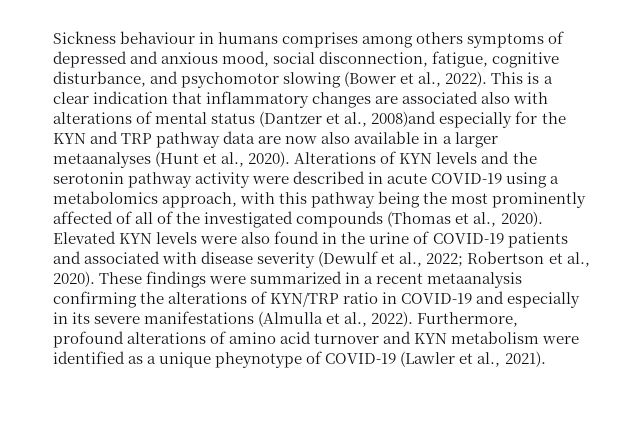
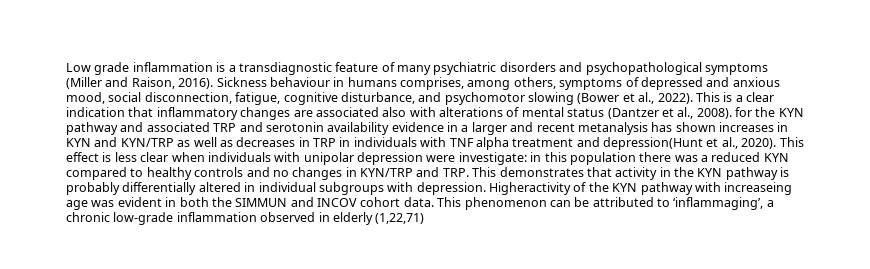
+ Low grade inflammation is a transdiagnostic feature of many psychiatric disorders and psychopathological symptoms (Miller and Raison, 2016).
- Sickness behaviour in humans comprises among others symptoms of depressed and anxious mood, social disconnection, fatigue, cognitive disturbance, and psychomotor slowing (Bower et al., 2022).
+ Sickness behaviour in humans comprises, among others, symptoms of depressed and anxious mood, social disconnection, fatigue, cognitive disturbance, and psychomotor slowing (Bower et al., 2022).
- This is a clear indication that inflammatory changes are associated also with alterations of mental status (Dantzer et al., 2008)and especially for the KYN and TRP pathway data are now also available in a larger metaanalyses (Hunt et al., 2020). Alterations of KYN levels and the serotonin pathway activity were described in acute COVID-19 using a metabolomics approach, with this pathway being the most prominently affected of all of the investigated compounds (Thomas et al., 2020). Elevated KYN levels were also found in the urine of COVID-19 patients and associated with disease severity (Dewulf et al., 2022; Robertson et al., 2020). These findings were summarized in a recent metaanalysis confirming the alterations of KYN/TRP ratio in COVID-19 and especially in its severe manifestations (Almulla et al., 2022). Furthermore, profound alterations of amino acid turnover and KYN metabolism were identified as a unique pheynotype of COVID-19 (Lawler et al., 2021).
+ This is a clear indication that inflammatory changes are associated also with alterations of mental status (Dantzer et al., 2008). for the KYN pathway and associated TRP and serotonin availability evidence in a larger and recent metanalysis has shown increases in KYN and KYN/TRP as well as decreases in TRP in individuals with TNF alpha treatment and depression(Hunt et al., 2020). This effect is less clear when individuals with unipolar depression were investigate: in this population there was a reduced KYN compared to healthy controls and no changes in KYN/TRP and TRP. This demonstrates that activity in the KYN pathway is probably differentially altered in individual subgroups with depression. Higheractivity of the KYN pathway with increaseing age was evident in both the SIMMUN and INCOV cohort data. This phenomenon can be attributed to ‘inflammaging’, a chronic low-grade inflammation observed in elderly (1,22,71)

